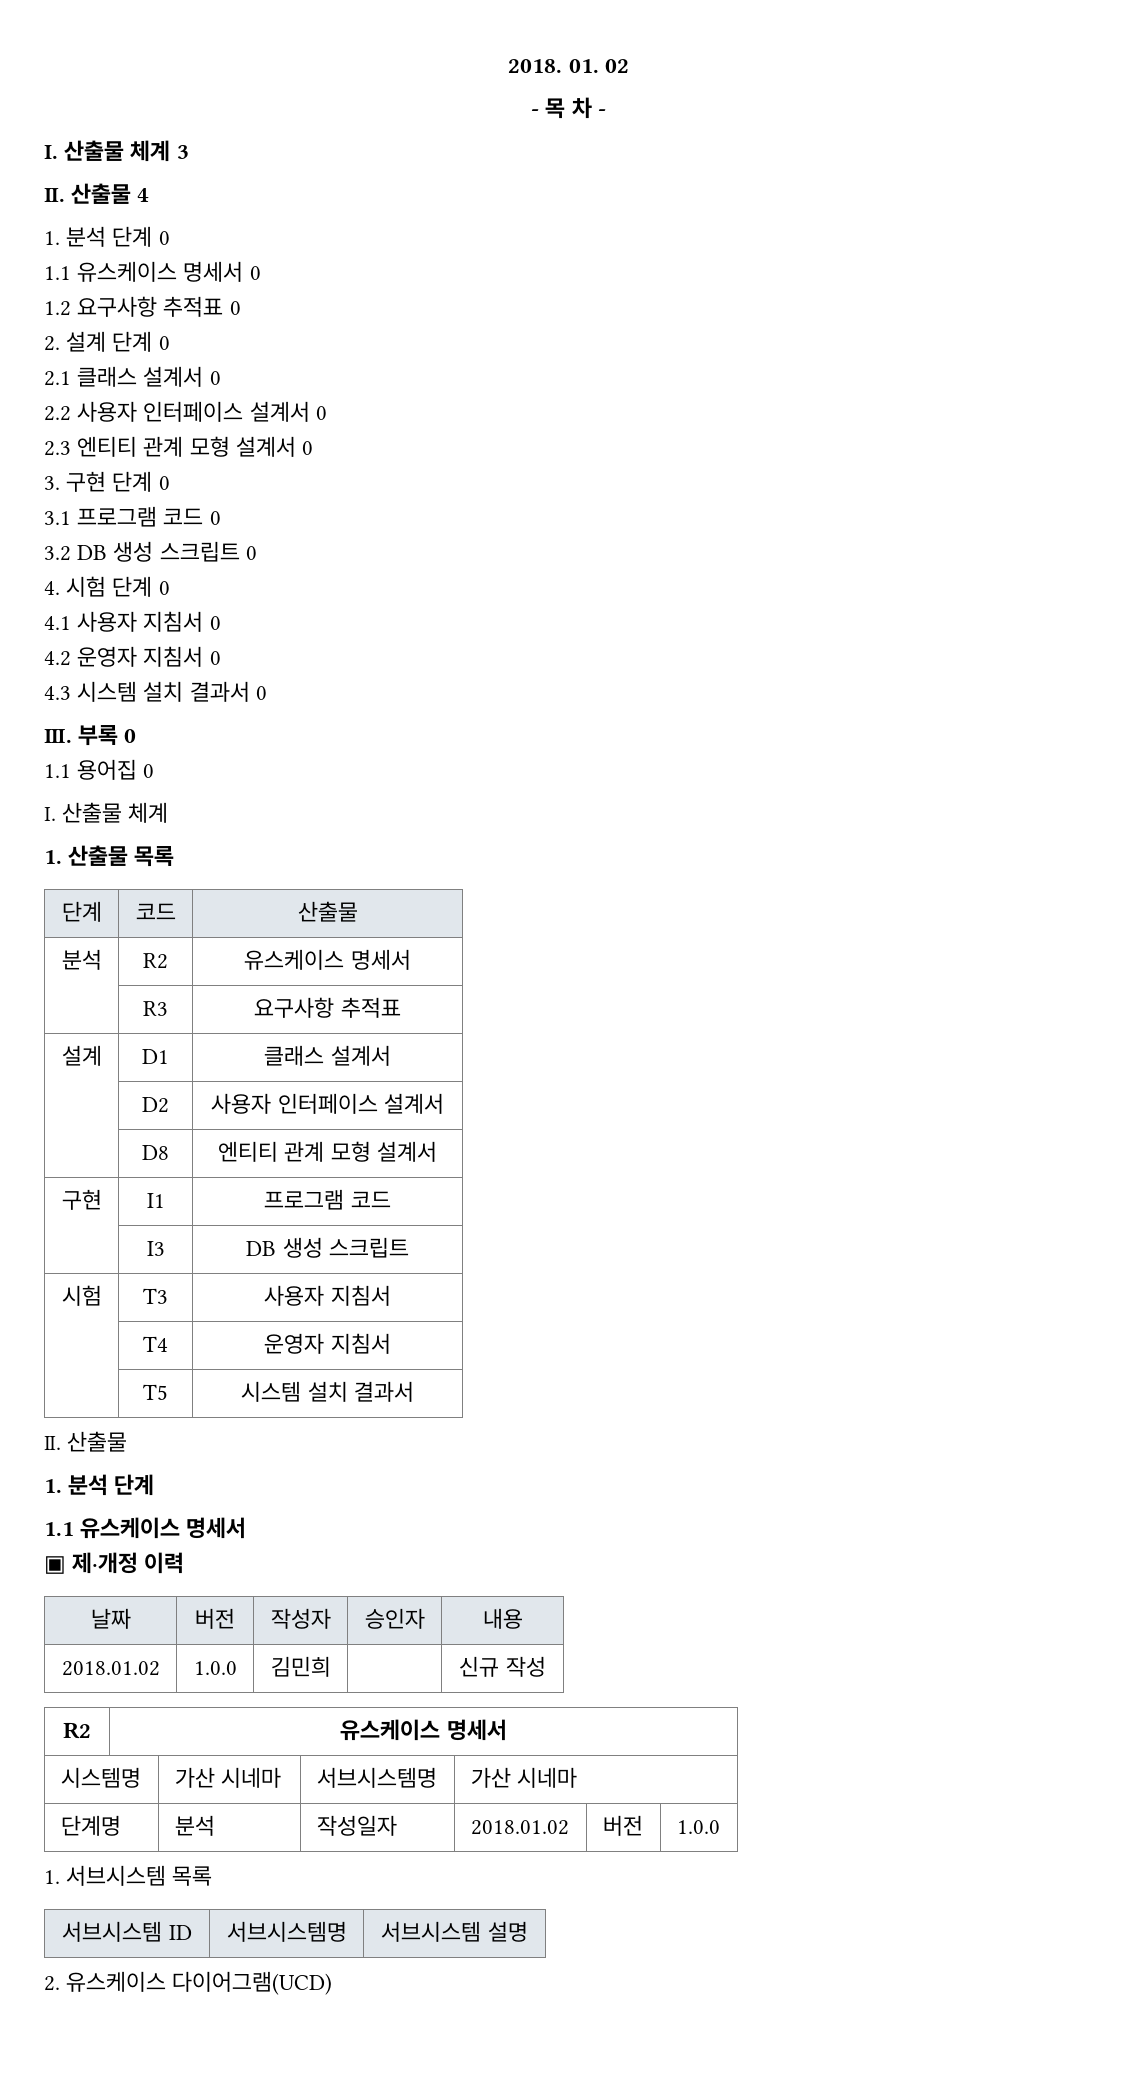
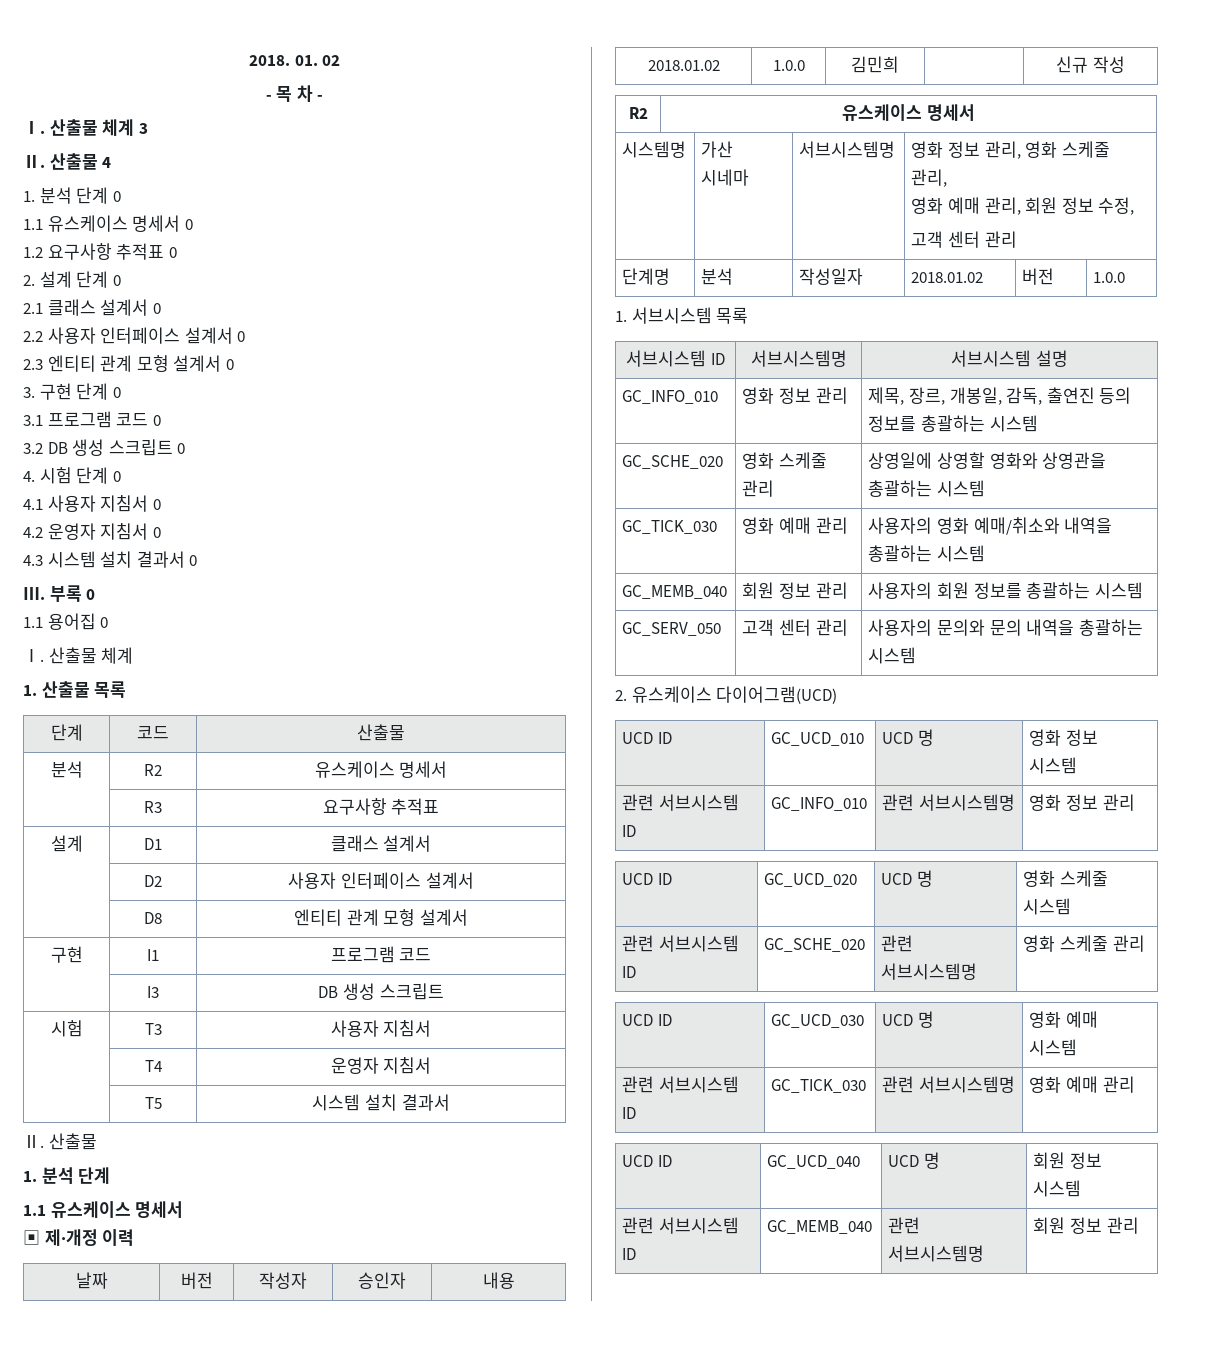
- 시스템명 | 가산 시네마 | 서브시스템명 | 가산 시네마
+ 시스템명 | 가산 시네마 | 서브시스템명 | 영화 정보 관리, 영화 스케줄 관리,
+ 영화 예매 관리, 회원 정보 수정,
+ 고객 센터 관리
+ GC_INFO_010 | 영화 정보 관리 | 제목, 장르, 개봉일, 감독, 출연진 등의 정보를 총괄하는 시스템
+ GC_SCHE_020 | 영화 스케줄 관리 | 상영일에 상영할 영화와 상영관을 총괄하는 시스템
+ GC_TICK_030 | 영화 예매 관리 | 사용자의 영화 예매/취소와 내역을 총괄하는 시스템
+ GC_MEMB_040 | 회원 정보 관리 | 사용자의 회원 정보를 총괄하는 시스템
+ GC_SERV_050 | 고객 센터 관리 | 사용자의 문의와 문의 내역을 총괄하는 시스템
  2. 유스케이스 다이어그램(UCD)
+ UCD ID | GC_UCD_010 | UCD 명 | 영화 정보 시스템
+ 관련 서브시스템 ID | GC_INFO_010 | 관련 서브시스템명 | 영화 정보 관리
+ UCD ID | GC_UCD_020 | UCD 명 | 영화 스케줄 시스템
+ 관련 서브시스템 ID | GC_SCHE_020 | 관련 서브시스템명 | 영화 스케줄 관리
+ UCD ID | GC_UCD_030 | UCD 명 | 영화 예매 시스템
+ 관련 서브시스템 ID | GC_TICK_030 | 관련 서브시스템명 | 영화 예매 관리
+ UCD ID | GC_UCD_040 | UCD 명 | 회원 정보 시스템
+ 관련 서브시스템 ID | GC_MEMB_040 | 관련 서브시스템명 | 회원 정보 관리

